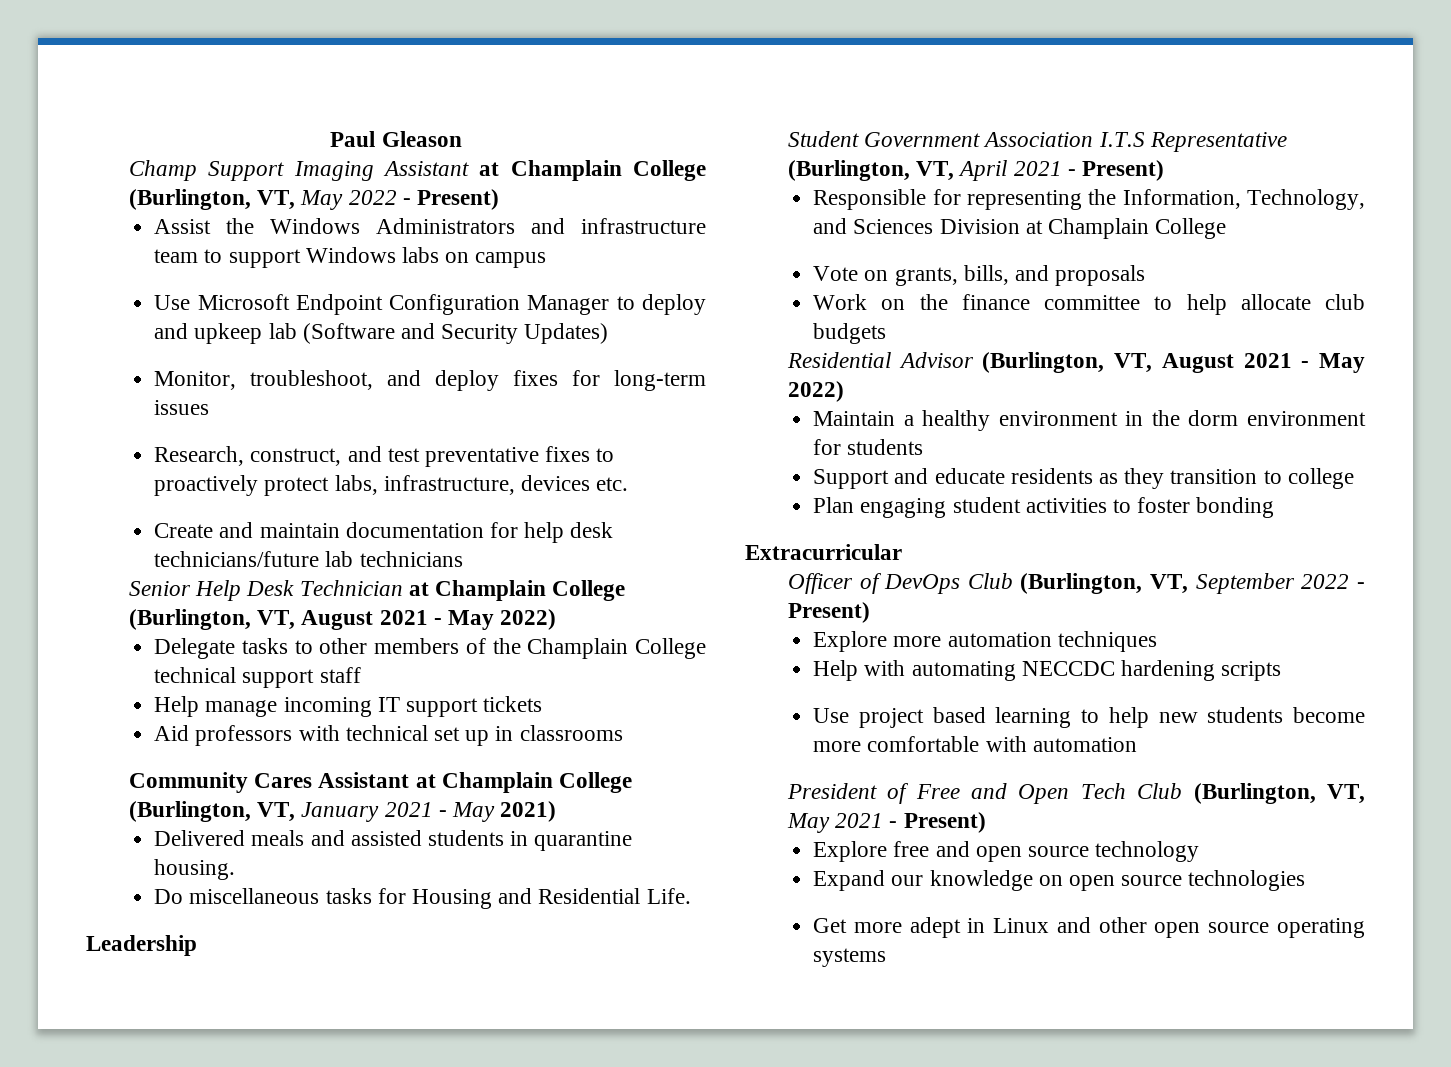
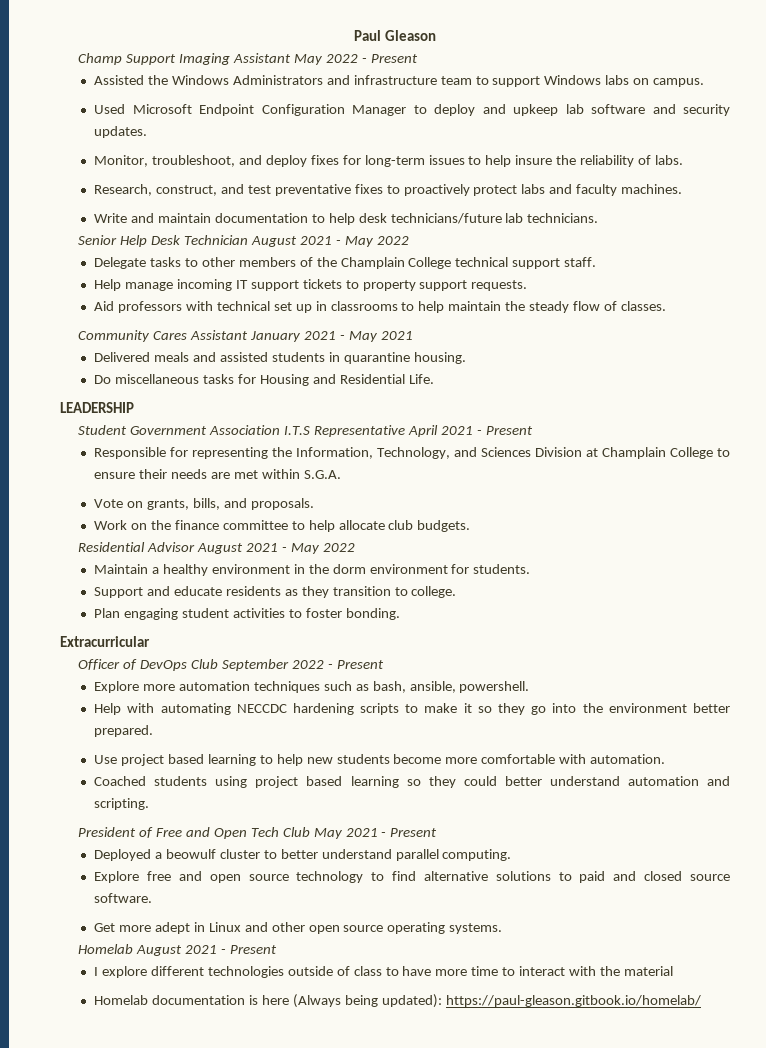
- Champ Support Imaging Assistant at Champlain College (Burlington, VT, May 2022 - Present)
- Assist the Windows Administrators and infrastructure team to support Windows labs on campus
- Use Microsoft Endpoint Configuration Manager to deploy and upkeep lab (Software and Security Updates)
+ Champ Support Imaging Assistant May 2022 - Present
+ Assisted the Windows Administrators and infrastructure team to support Windows labs on campus.
+ Used Microsoft Endpoint Configuration Manager to deploy and upkeep lab software and security updates.
- Monitor, troubleshoot, and deploy fixes for long-term issues
+ Monitor, troubleshoot, and deploy fixes for long-term issues to help insure the reliability of labs.
- Research, construct, and test preventative fixes to proactively protect labs, infrastructure, devices etc.
- Create and maintain documentation for help desk technicians/future lab technicians
+ Research, construct, and test preventative fixes to proactively protect labs and faculty machines.
+ Write and maintain documentation to help desk technicians/future lab technicians.
- Senior Help Desk Technician at Champlain College (Burlington, VT, August 2021 - May 2022)
+ Senior Help Desk Technician August 2021 - May 2022
- Delegate tasks to other members of the Champlain College technical support staff
+ Delegate tasks to other members of the Champlain College technical support staff.
- Help manage incoming IT support tickets
+ Help manage incoming IT support tickets to property support requests.
- Aid professors with technical set up in classrooms
- Community Cares Assistant at Champlain College (Burlington, VT, January 2021 - May 2021)
+ Aid professors with technical set up in classrooms to help maintain the steady flow of classes.
+ Community Cares Assistant January 2021 - May 2021
- Leadership
+ LEADERSHIP
- Student Government Association I.T.S Representative (Burlington, VT, April 2021 - Present)
+ Student Government Association I.T.S Representative April 2021 - Present
- Responsible for representing the Information, Technology, and Sciences Division at Champlain College
+ Responsible for representing the Information, Technology, and Sciences Division at Champlain College to ensure their needs are met within S.G.A.
- Vote on grants, bills, and proposals
+ Vote on grants, bills, and proposals.
- Work on the finance committee to help allocate club budgets
+ Work on the finance committee to help allocate club budgets.
- Residential Advisor (Burlington, VT, August 2021 - May 2022)
+ Residential Advisor August 2021 - May 2022
- Maintain a healthy environment in the dorm environment for students
+ Maintain a healthy environment in the dorm environment for students.
- Support and educate residents as they transition to college
+ Support and educate residents as they transition to college.
- Plan engaging student activities to foster bonding
+ Plan engaging student activities to foster bonding.
- Officer of DevOps Club (Burlington, VT, September 2022 - Present)
+ Officer of DevOps Club September 2022 - Present
- Explore more automation techniques
+ Explore more automation techniques such as bash, ansible, powershell.
- Help with automating NECCDC hardening scripts
+ Help with automating NECCDC hardening scripts to make it so they go into the environment better prepared.
- Use project based learning to help new students become more comfortable with automation
+ Use project based learning to help new students become more comfortable with automation.
+ Coached students using project based learning so they could better understand automation and scripting.
- President of Free and Open Tech Club (Burlington, VT, May 2021 - Present)
+ President of Free and Open Tech Club May 2021 - Present
+ Deployed a beowulf cluster to better understand parallel computing.
- Explore free and open source technology
- Expand our knowledge on open source technologies
+ Explore free and open source technology to find alternative solutions to paid and closed source software.
- Get more adept in Linux and other open source operating systems
+ Get more adept in Linux and other open source operating systems.
+ Homelab August 2021 - Present
+ I explore different technologies outside of class to have more time to interact with the material
+ Homelab documentation is here (Always being updated): https://paul-gleason.gitbook.io/homelab/

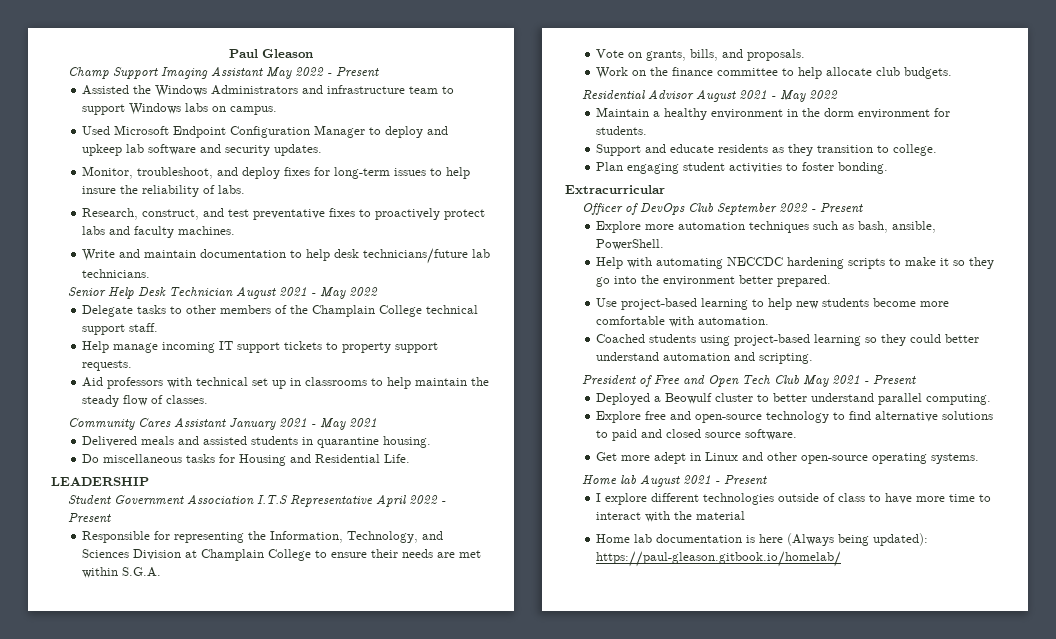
- Student Government Association I.T.S Representative April 2021 - Present
+ Student Government Association I.T.S Representative April 2022 - Present
- Explore more automation techniques such as bash, ansible, powershell.
+ Explore more automation techniques such as bash, ansible, PowerShell.
- Use project based learning to help new students become more comfortable with automation.
+ Use project-based learning to help new students become more comfortable with automation.
- Coached students using project based learning so they could better understand automation and scripting.
+ Coached students using project-based learning so they could better understand automation and scripting.
- Deployed a beowulf cluster to better understand parallel computing.
+ Deployed a Beowulf cluster to better understand parallel computing.
- Explore free and open source technology to find alternative solutions to paid and closed source software.
+ Explore free and open-source technology to find alternative solutions to paid and closed source software.
- Get more adept in Linux and other open source operating systems.
+ Get more adept in Linux and other open-source operating systems.
- Homelab August 2021 - Present
+ Home lab August 2021 - Present
- Homelab documentation is here (Always being updated): https://paul-gleason.gitbook.io/homelab/
+ Home lab documentation is here (Always being updated): https://paul-gleason.gitbook.io/homelab/

